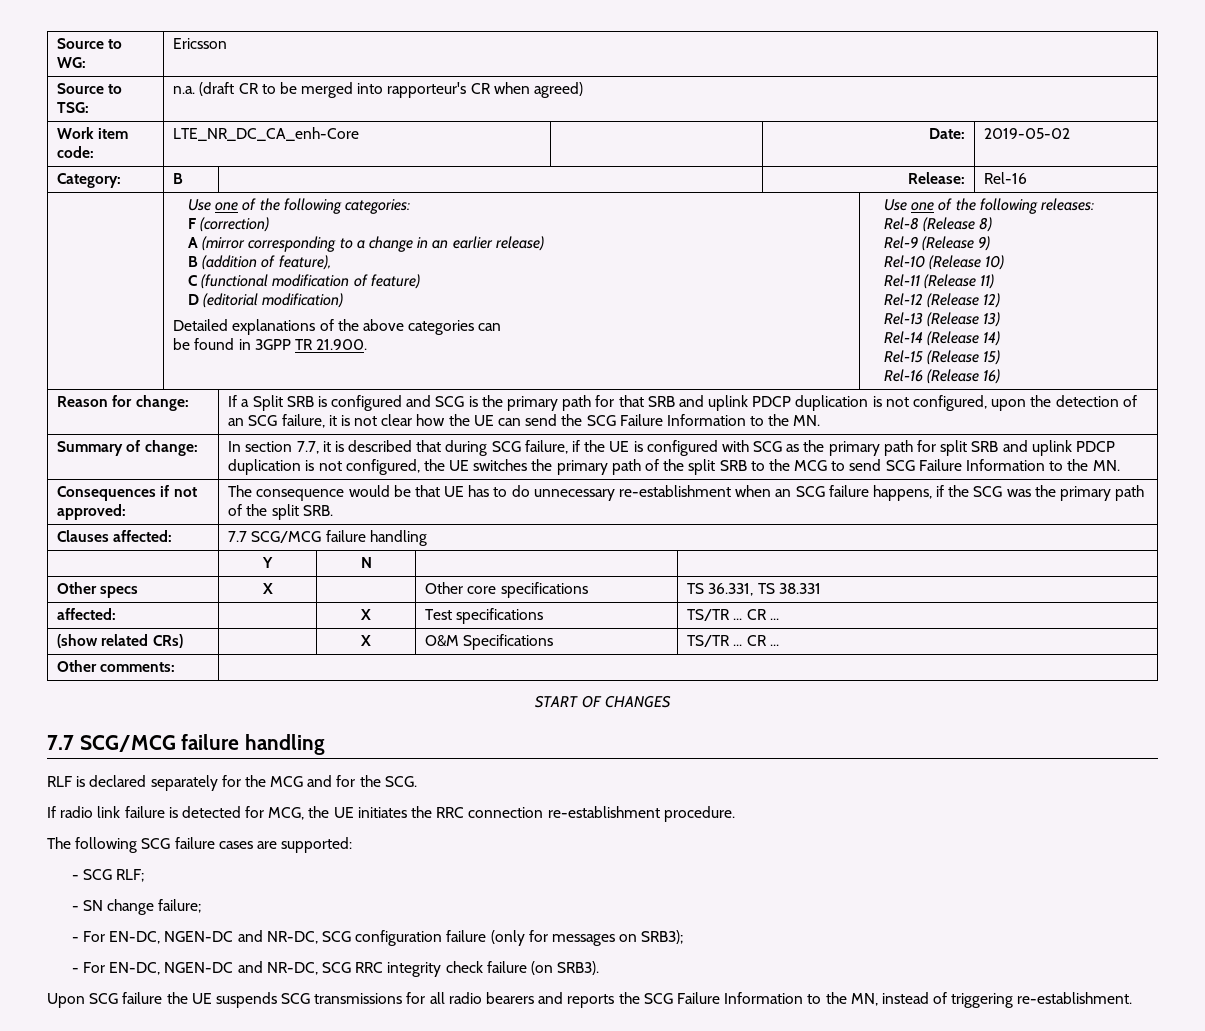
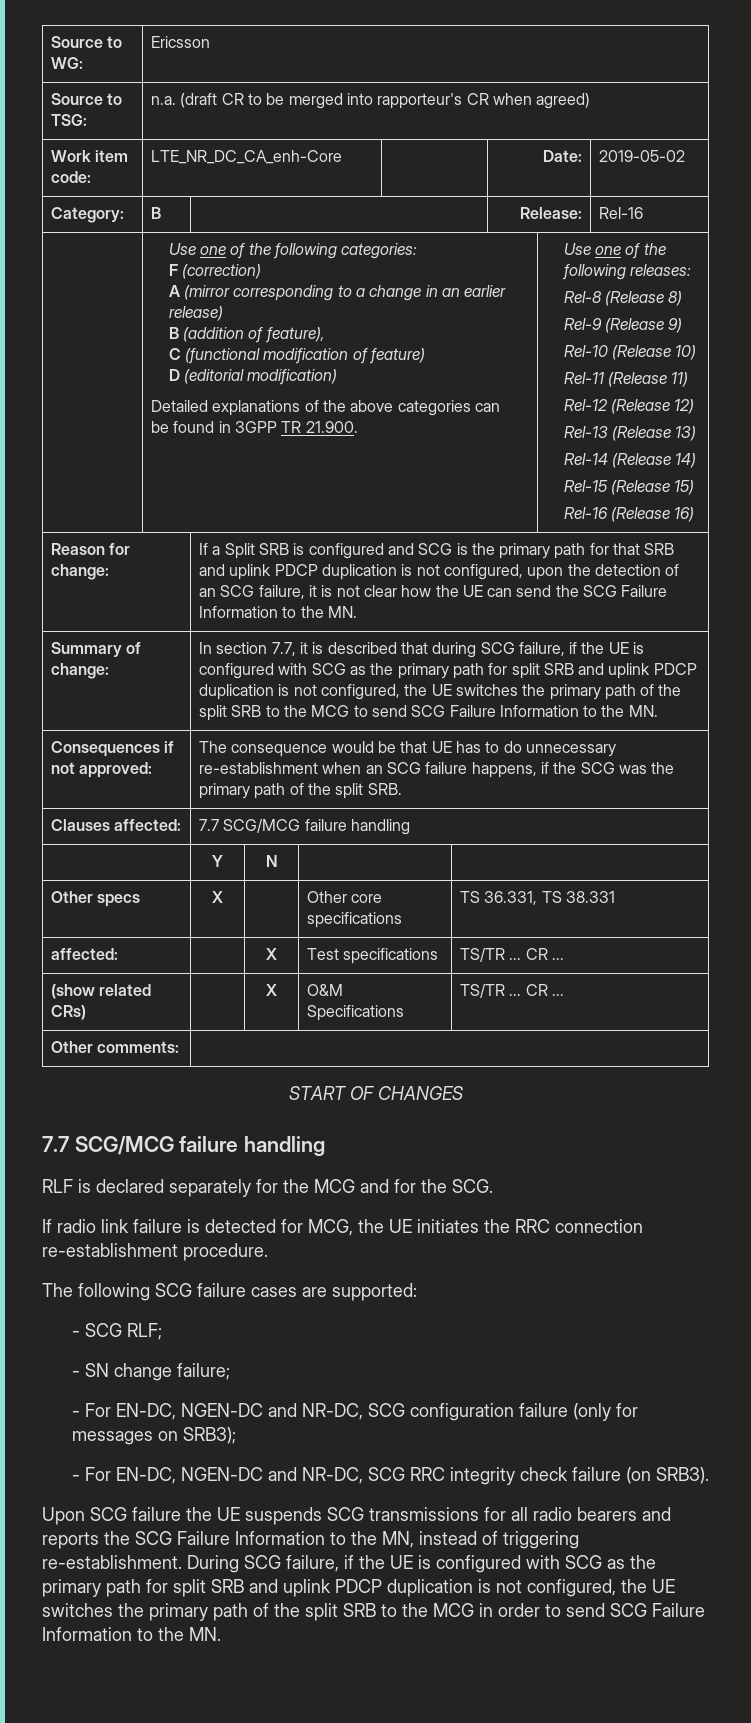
+ During SCG failure, if the UE is configured with SCG as the primary path for split SRB and uplink PDCP duplication is not configured, the UE switches the primary path of the split SRB to the MCG in order to send SCG Failure Information to the MN.

